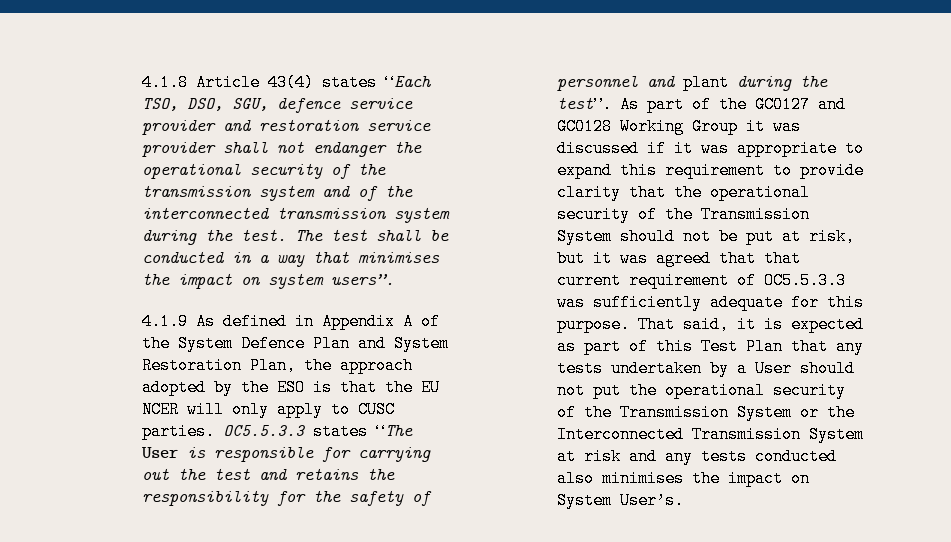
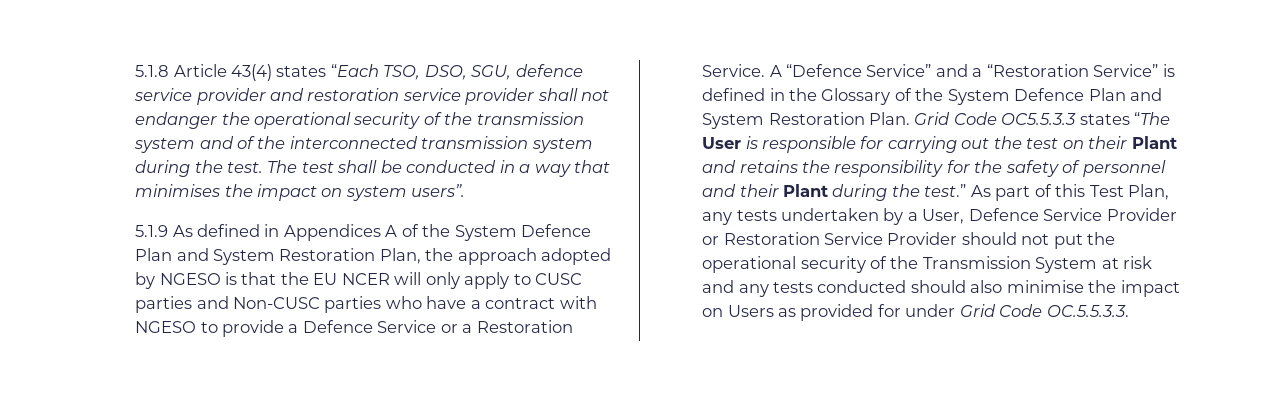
- 4.1.8 Article 43(4) states “Each TSO, DSO, SGU, defence service provider and restoration service provider shall not endanger the operational security of the transmission system and of the interconnected transmission system during the test.
+ 5.1.8 Article 43(4) states “Each TSO, DSO, SGU, defence service provider and restoration service provider shall not endanger the operational security of the transmission system and of the interconnected transmission system during the test.
- 4.1.9 As defined in Appendix A of the System Defence Plan and System Restoration Plan, the approach adopted by the ESO is that the EU NCER will only apply to CUSC parties. OC5.5.3.3 states “The User is responsible for carrying out the test and retains the responsibility for the safety of personnel and plant during the test”.
+ 5.1.9 As defined in Appendices A of the System Defence Plan and System Restoration Plan, the approach adopted by NGESO is that the EU NCER will only apply to CUSC parties and Non-CUSC parties who have a contract with NGESO to provide a Defence Service or a Restoration Service. A “Defence Service” and a “Restoration Service” is defined in the Glossary of the System Defence Plan and System Restoration Plan. Grid Code OC5.5.3.3 states “The User is responsible for carrying out the test on their Plant and retains the responsibility for the safety of personnel and their Plant during the test.”
- As part of the GC0127 and GC0128 Working Group it was discussed if it was appropriate to expand this requirement to provide clarity that the operational security of the Transmission System should not be put at risk, but it was agreed that that current requirement of OC5.5.3.3 was sufficiently adequate for this purpose. That said, it is expected as part of this Test Plan that any tests undertaken by a User should not put the operational security of the Transmission System or the Interconnected Transmission System at risk and any tests conducted also minimises the impact on System User’s.
+ As part of this Test Plan, any tests undertaken by a User, Defence Service Provider or Restoration Service Provider should not put the operational security of the Transmission System at risk and any tests conducted should also minimise the impact on Users as provided for under Grid Code OC.5.5.3.3.

